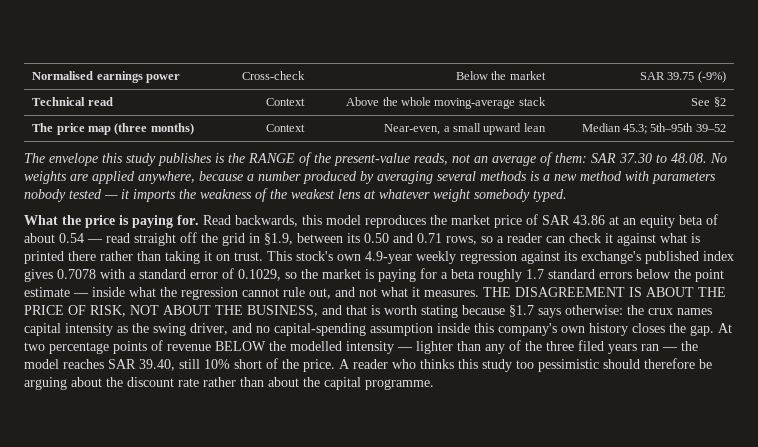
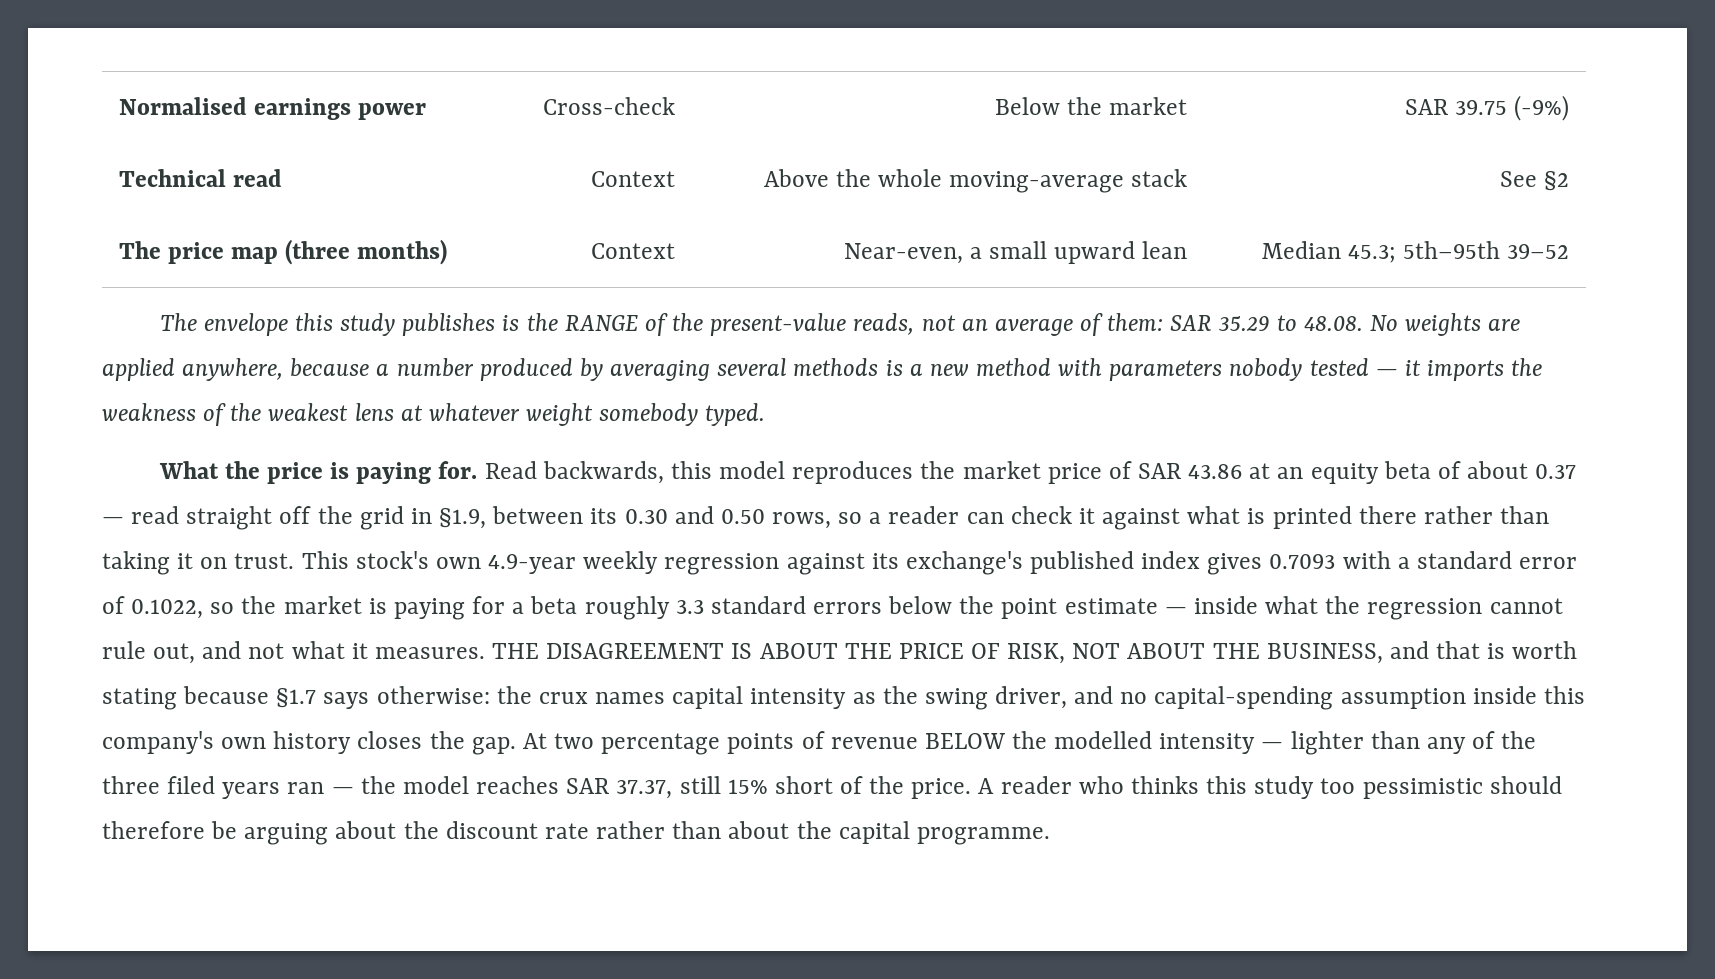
- The envelope this study publishes is the RANGE of the present-value reads, not an average of them: SAR 37.30 to 48.08. No weights are applied anywhere, because a number produced by averaging several methods is a new method with parameters nobody tested — it imports the weakness of the weakest lens at whatever weight somebody typed.
+ The envelope this study publishes is the RANGE of the present-value reads, not an average of them: SAR 35.29 to 48.08. No weights are applied anywhere, because a number produced by averaging several methods is a new method with parameters nobody tested — it imports the weakness of the weakest lens at whatever weight somebody typed.
- Read backwards, this model reproduces the market price of SAR 43.86 at an equity beta of about 0.54 — read straight off the grid in §1.9, between its 0.50 and 0.71 rows, so a reader can check it against what is printed there rather than taking it on trust.
+ Read backwards, this model reproduces the market price of SAR 43.86 at an equity beta of about 0.37 — read straight off the grid in §1.9, between its 0.30 and 0.50 rows, so a reader can check it against what is printed there rather than taking it on trust.
- This stock's own 4.9-year weekly regression against its exchange's published index gives 0.7078 with a standard error of 0.1029, so the market is paying for a beta roughly 1.7 standard errors below the point estimate — inside what the regression cannot rule out, and not what it measures.
+ This stock's own 4.9-year weekly regression against its exchange's published index gives 0.7093 with a standard error of 0.1022, so the market is paying for a beta roughly 3.3 standard errors below the point estimate — inside what the regression cannot rule out, and not what it measures.
- At two percentage points of revenue BELOW the modelled intensity — lighter than any of the three filed years ran — the model reaches SAR 39.40, still 10% short of the price.
+ At two percentage points of revenue BELOW the modelled intensity — lighter than any of the three filed years ran — the model reaches SAR 37.37, still 15% short of the price.

